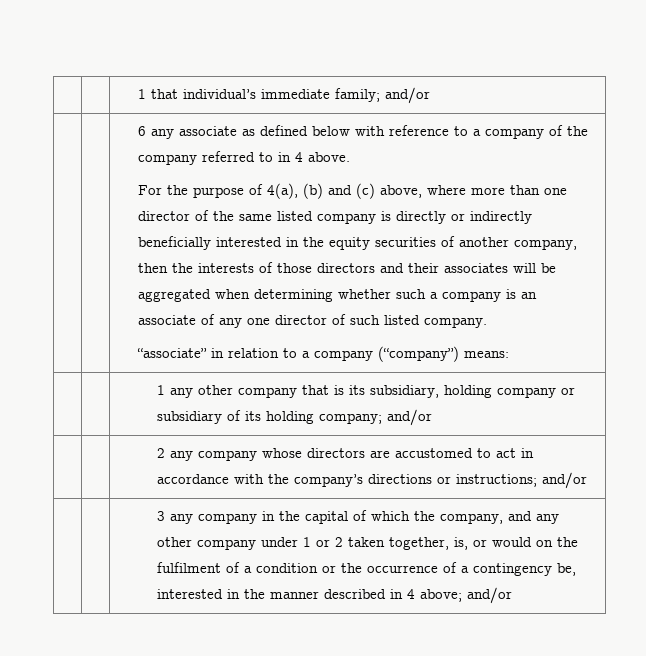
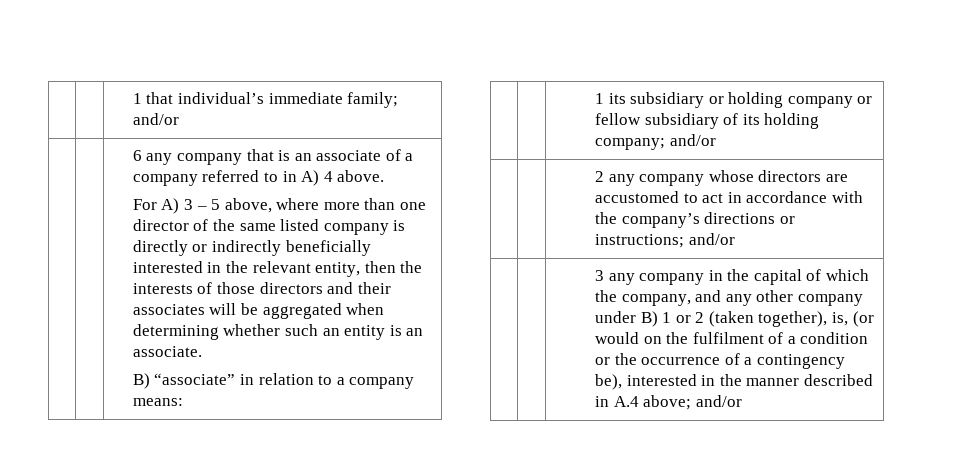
- 6 any associate as defined below with reference to a company of the company referred to in 4 above.
+ 6 any company that is an associate of a company referred to in A) 4 above.
- For the purpose of 4(a), (b) and (c) above, where more than one director of the same listed company is directly or indirectly beneficially interested in the equity securities of another company, then the interests of those directors and their associates will be aggregated when determining whether such a company is an associate of any one director of such listed company.
- “associate” in relation to a company (“company”) means:
+ For A) 3 – 5 above, where more than one director of the same listed company is directly or indirectly beneficially interested in the relevant entity, then the interests of those directors and their associates will be aggregated when determining whether such an entity is an associate.
+ B) “associate” in relation to a company means:
- | | 1 any other company that is its subsidiary, holding company or subsidiary of its holding company; and/or
+ | | 1 its subsidiary or holding company or fellow subsidiary of its holding company; and/or
- 3 any company in the capital of which the company, and any other company under 1 or 2 taken together, is, or would on the fulfilment of a condition or the occurrence of a contingency be, interested in the manner described in 4 above; and/or
+ 3 any company in the capital of which the company, and any other company under B) 1 or 2 (taken together), is, (or would on the fulfilment of a condition or the occurrence of a contingency be), interested in the manner described in A.4 above; and/or

